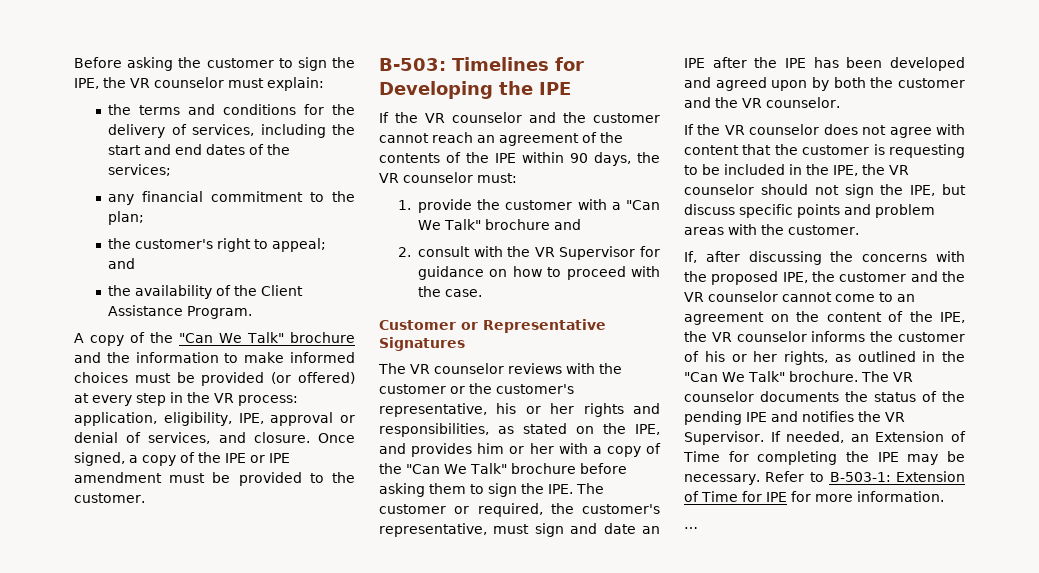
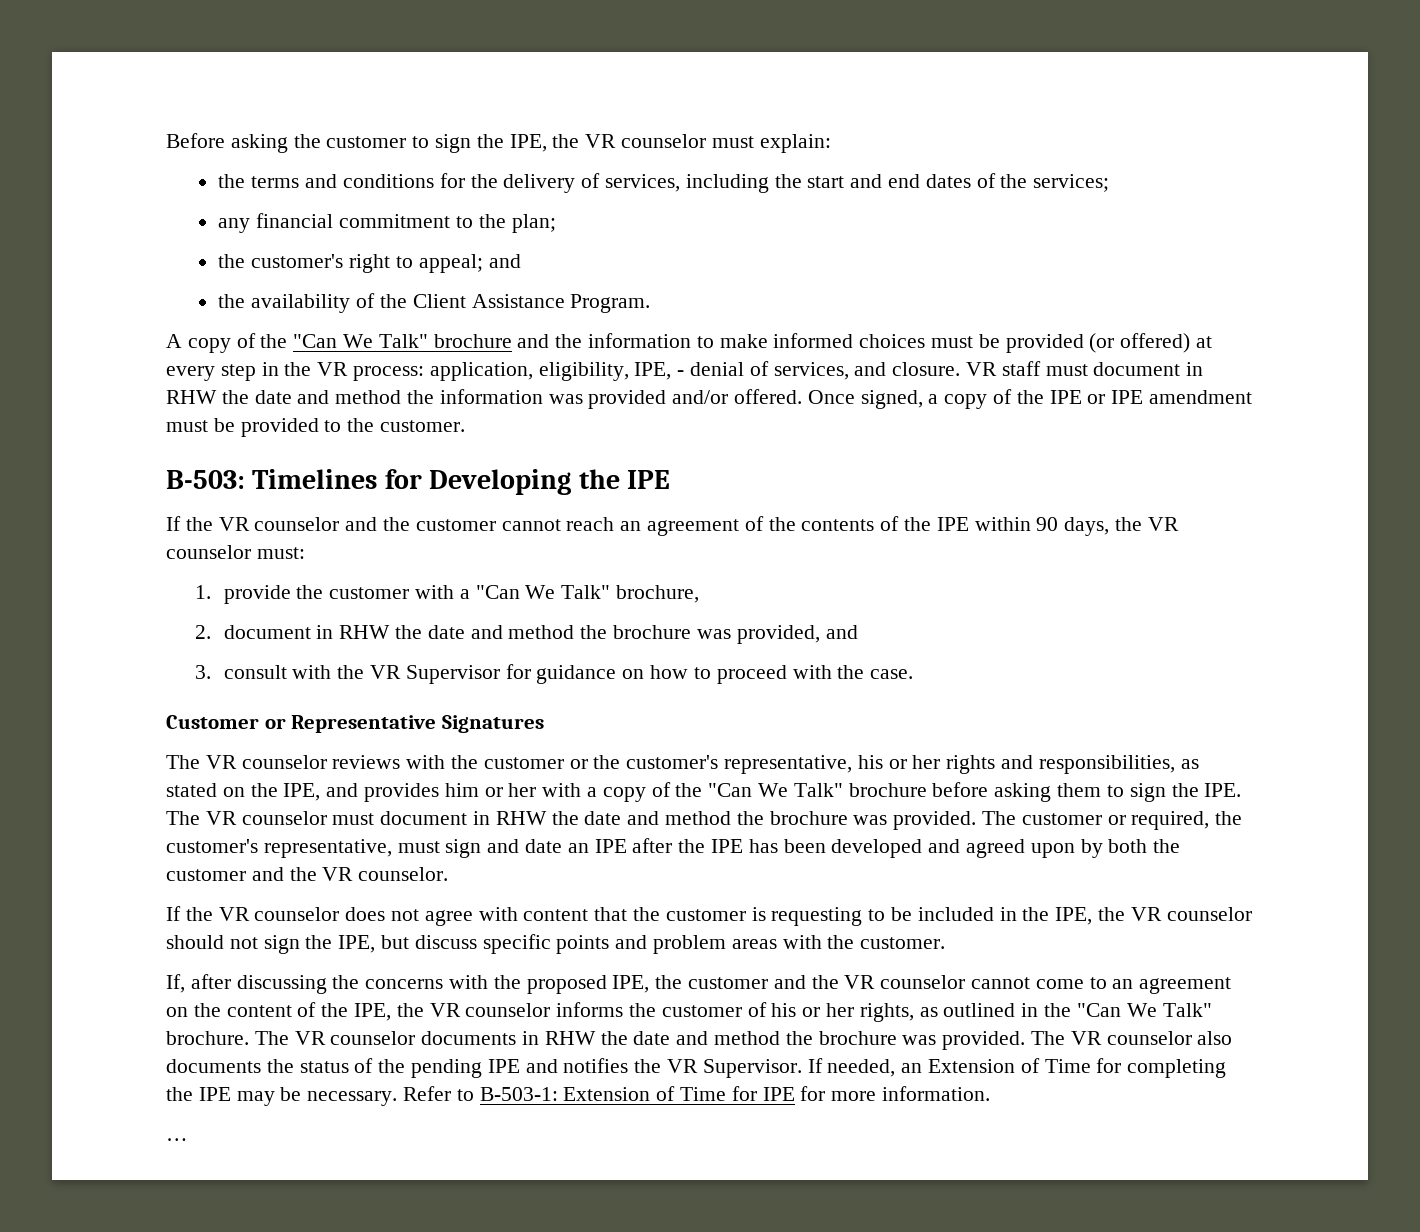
- A copy of the "Can We Talk" brochure and the information to make informed choices must be provided (or offered) at every step in the VR process: application, eligibility, IPE, approval or denial of services, and closure.
+ A copy of the "Can We Talk" brochure and the information to make informed choices must be provided (or offered) at every step in the VR process: application, eligibility, IPE, - denial of services, and closure.
+ VR staff must document in RHW the date and method the information was provided and/or offered.
- 1. provide the customer with a "Can We Talk" brochure and
- 2. consult with the VR Supervisor for guidance on how to proceed with the case.
+ 1. provide the customer with a "Can We Talk" brochure,
+ 2. document in RHW the date and method the brochure was provided, and
+ 3. consult with the VR Supervisor for guidance on how to proceed with the case.
- The VR counselor reviews with the customer or the customer's representative, his or her rights and responsibilities, as stated on the IPE, and provides him or her with a copy of the "Can We Talk" brochure before asking them to sign the IPE. The customer or required, the customer's representative, must sign and date an IPE after the IPE has been developed and agreed upon by both the customer and the VR counselor.
+ The VR counselor reviews with the customer or the customer's representative, his or her rights and responsibilities, as stated on the IPE, and provides him or her with a copy of the "Can We Talk" brochure before asking them to sign the IPE. The VR counselor must document in RHW the date and method the brochure was provided. The customer or required, the customer's representative, must sign and date an IPE after the IPE has been developed and agreed upon by both the customer and the VR counselor.
- The VR counselor documents the status of the pending IPE and notifies the VR Supervisor.
+ The VR counselor documents in RHW the date and method the brochure was provided. The VR counselor also documents the status of the pending IPE and notifies the VR Supervisor.

